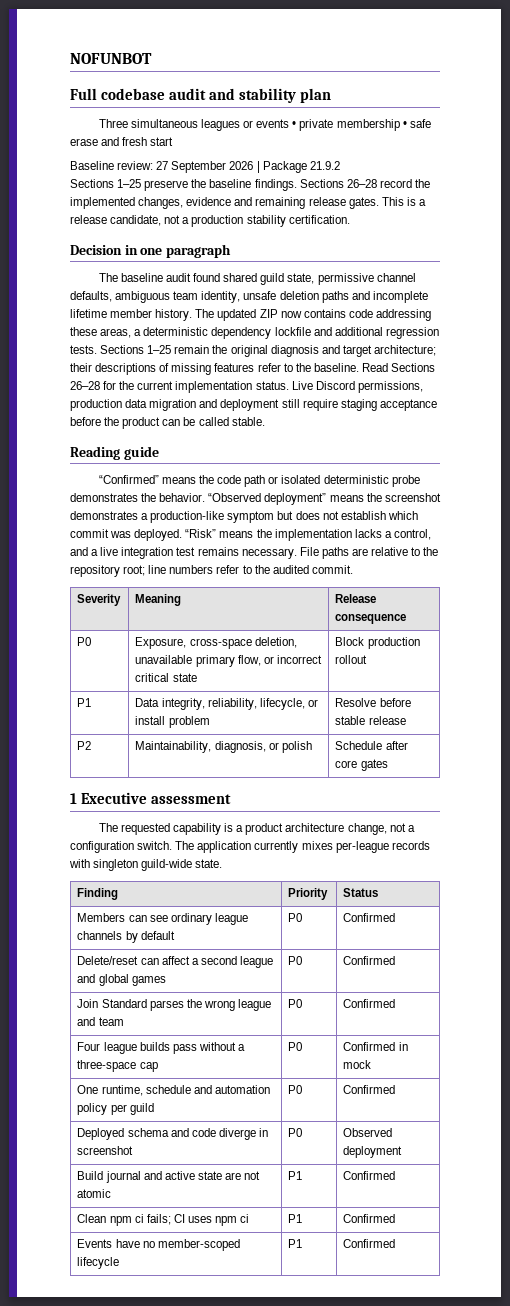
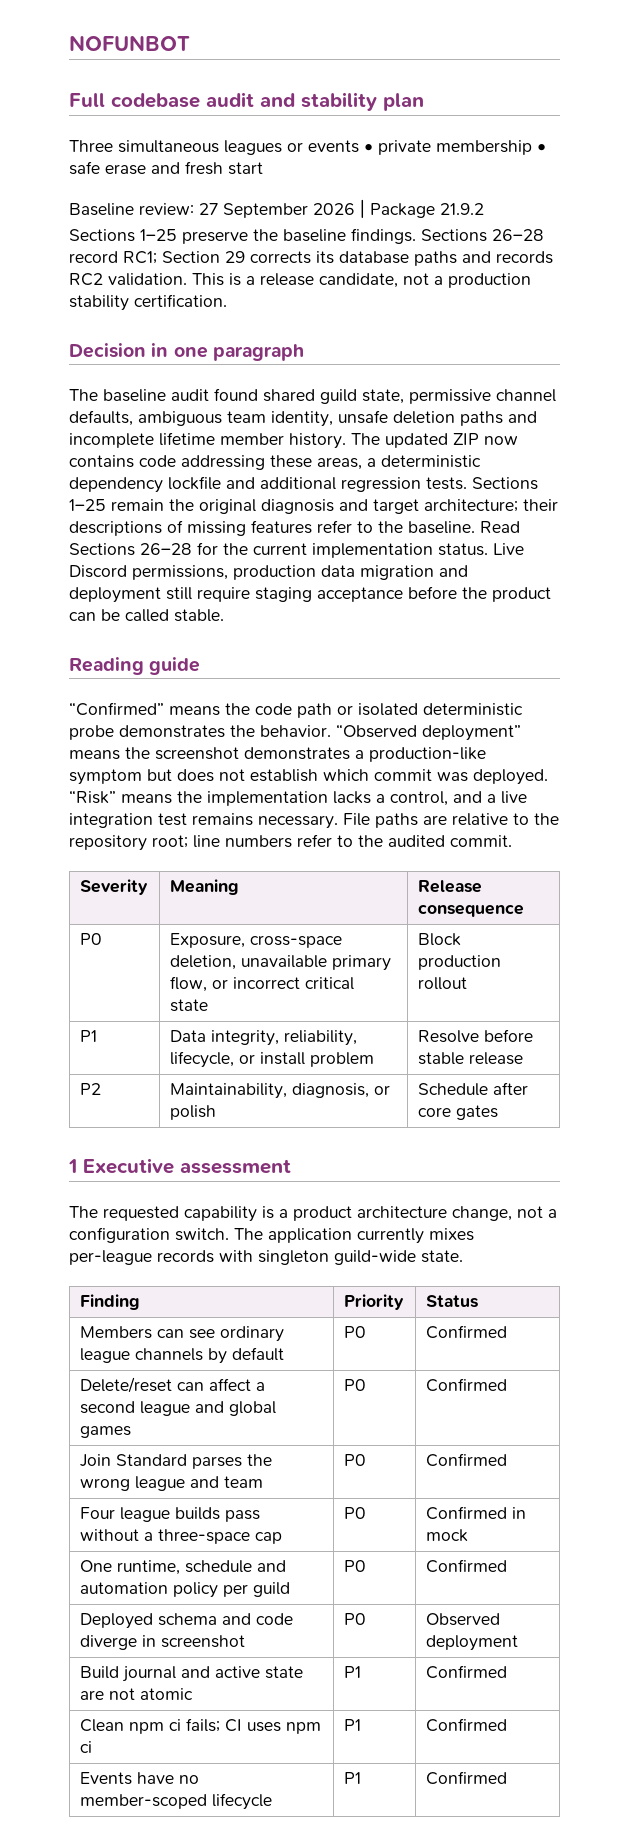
- Sections 26–28 record the implemented changes, evidence and remaining release gates.
+ Sections 26–28 record RC1; Section 29 corrects its database paths and records RC2 validation.

